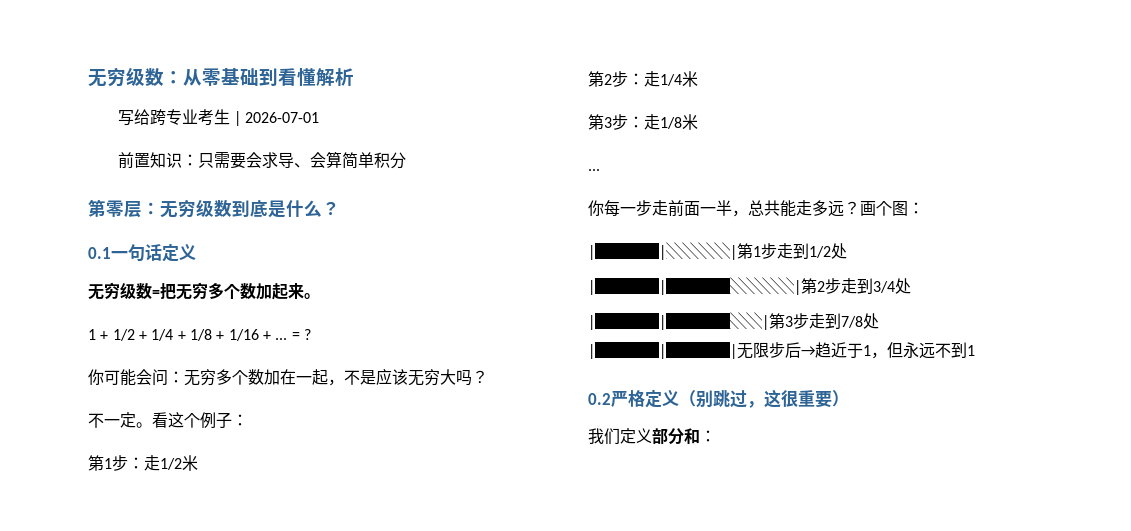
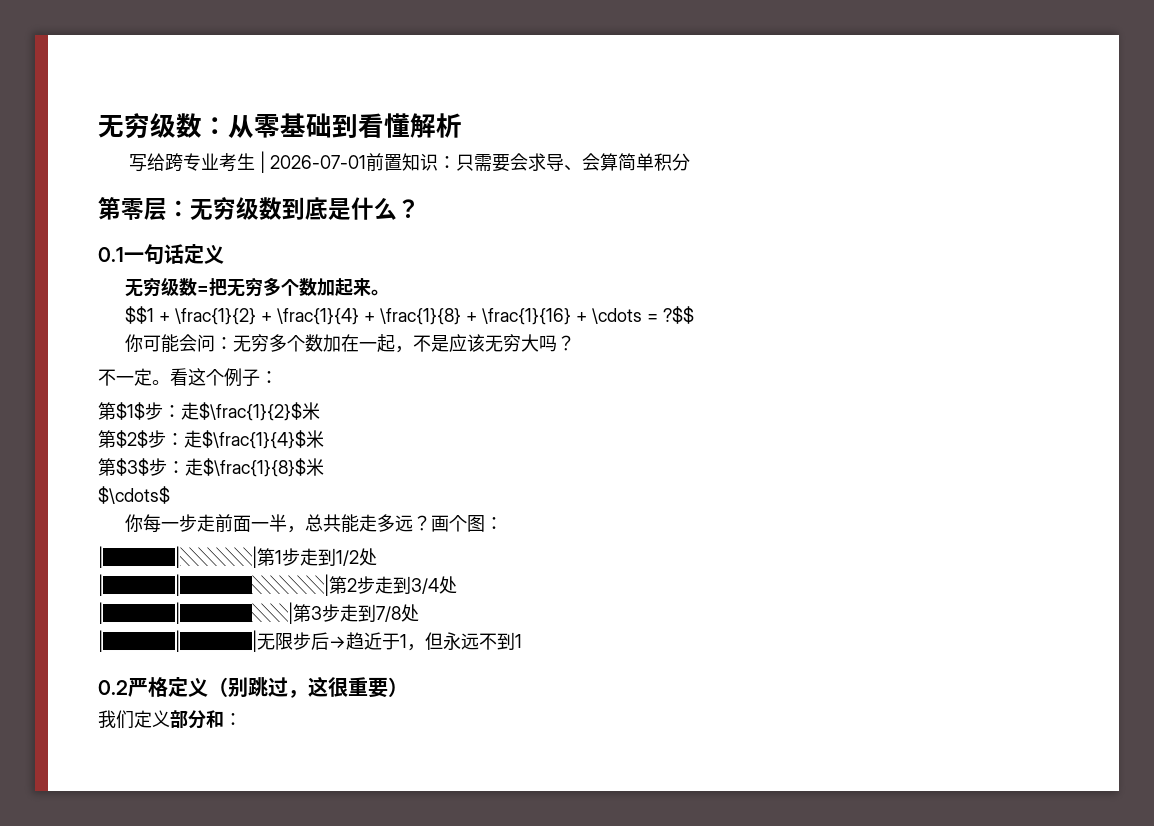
- 写给跨专业考生 | 2026-07-01
- 前置知识：只需要会求导、会算简单积分
+ 写给跨专业考生 | 2026-07-01前置知识：只需要会求导、会算简单积分
- 1 + 1/2 + 1/4 + 1/8 + 1/16 + ... = ?
+ $$1 + \frac{1}{2} + \frac{1}{4} + \frac{1}{8} + \frac{1}{16} + \cdots = ?$$
- 第1步：走1/2米
- 第2步：走1/4米
- 第3步：走1/8米
- ...
+ 第$1$步：走$\frac{1}{2}$米
+ 第$2$步：走$\frac{1}{4}$米
+ 第$3$步：走$\frac{1}{8}$米
+ $\cdots$

